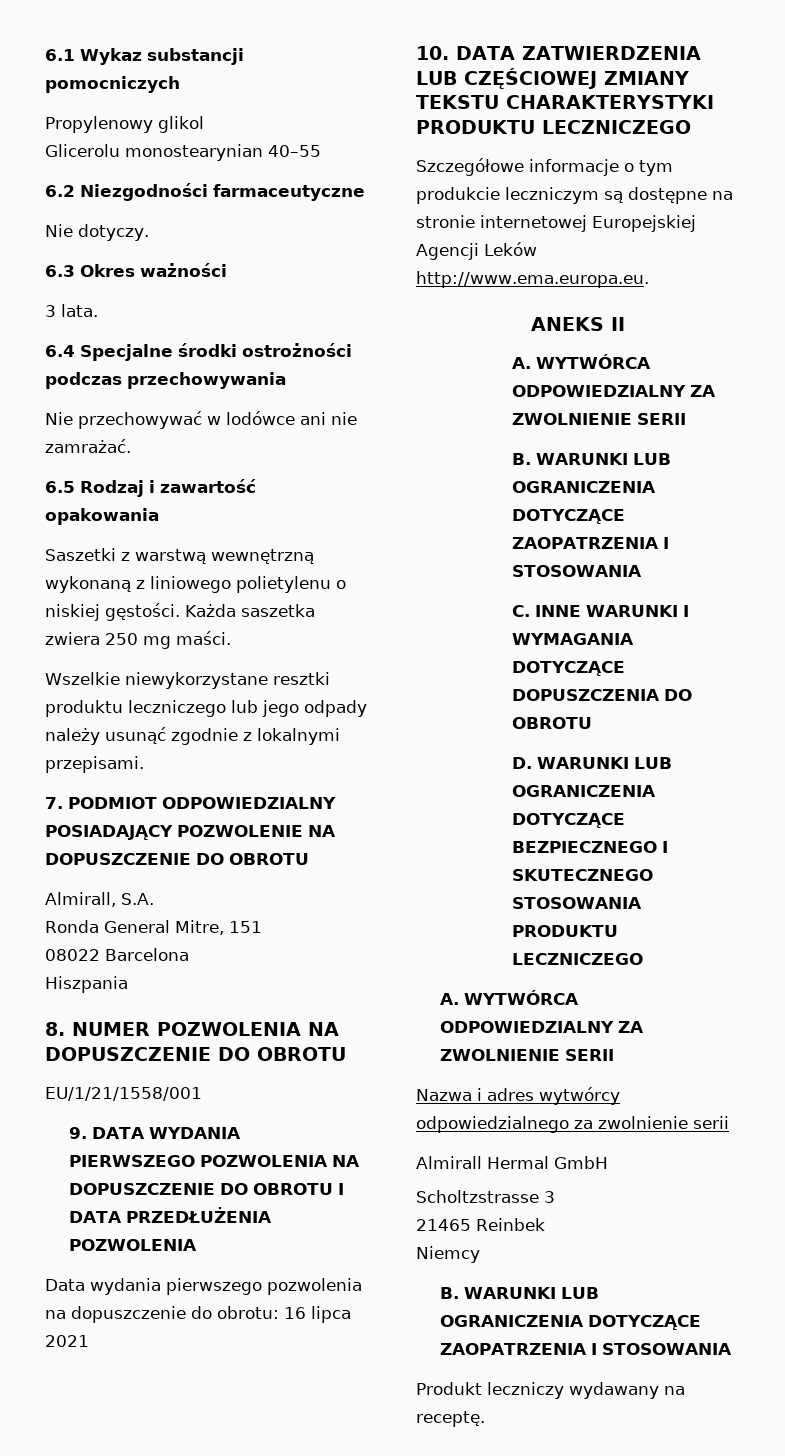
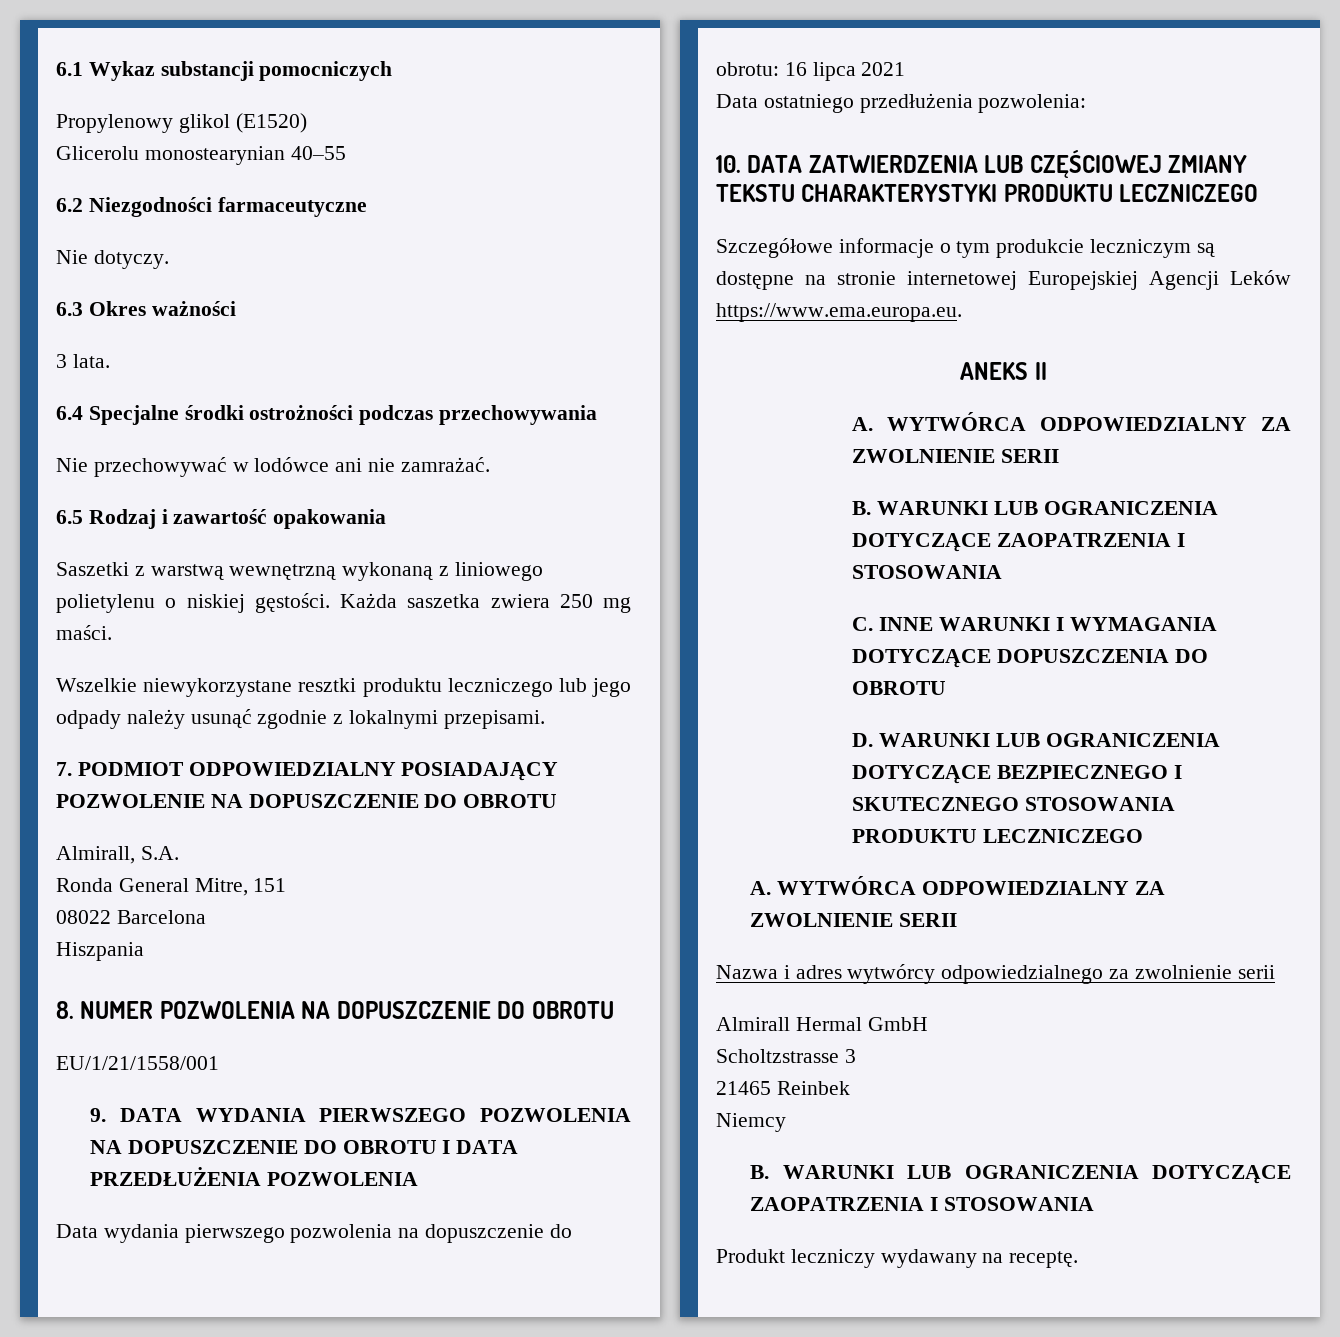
- Propylenowy glikol
+ Propylenowy glikol (E1520)
+ Data ostatniego przedłużenia pozwolenia:
- Szczegółowe informacje o tym produkcie leczniczym są dostępne na stronie internetowej Europejskiej Agencji Leków http://www.ema.europa.eu.
+ Szczegółowe informacje o tym produkcie leczniczym są dostępne na stronie internetowej Europejskiej Agencji Leków https://www.ema.europa.eu.

